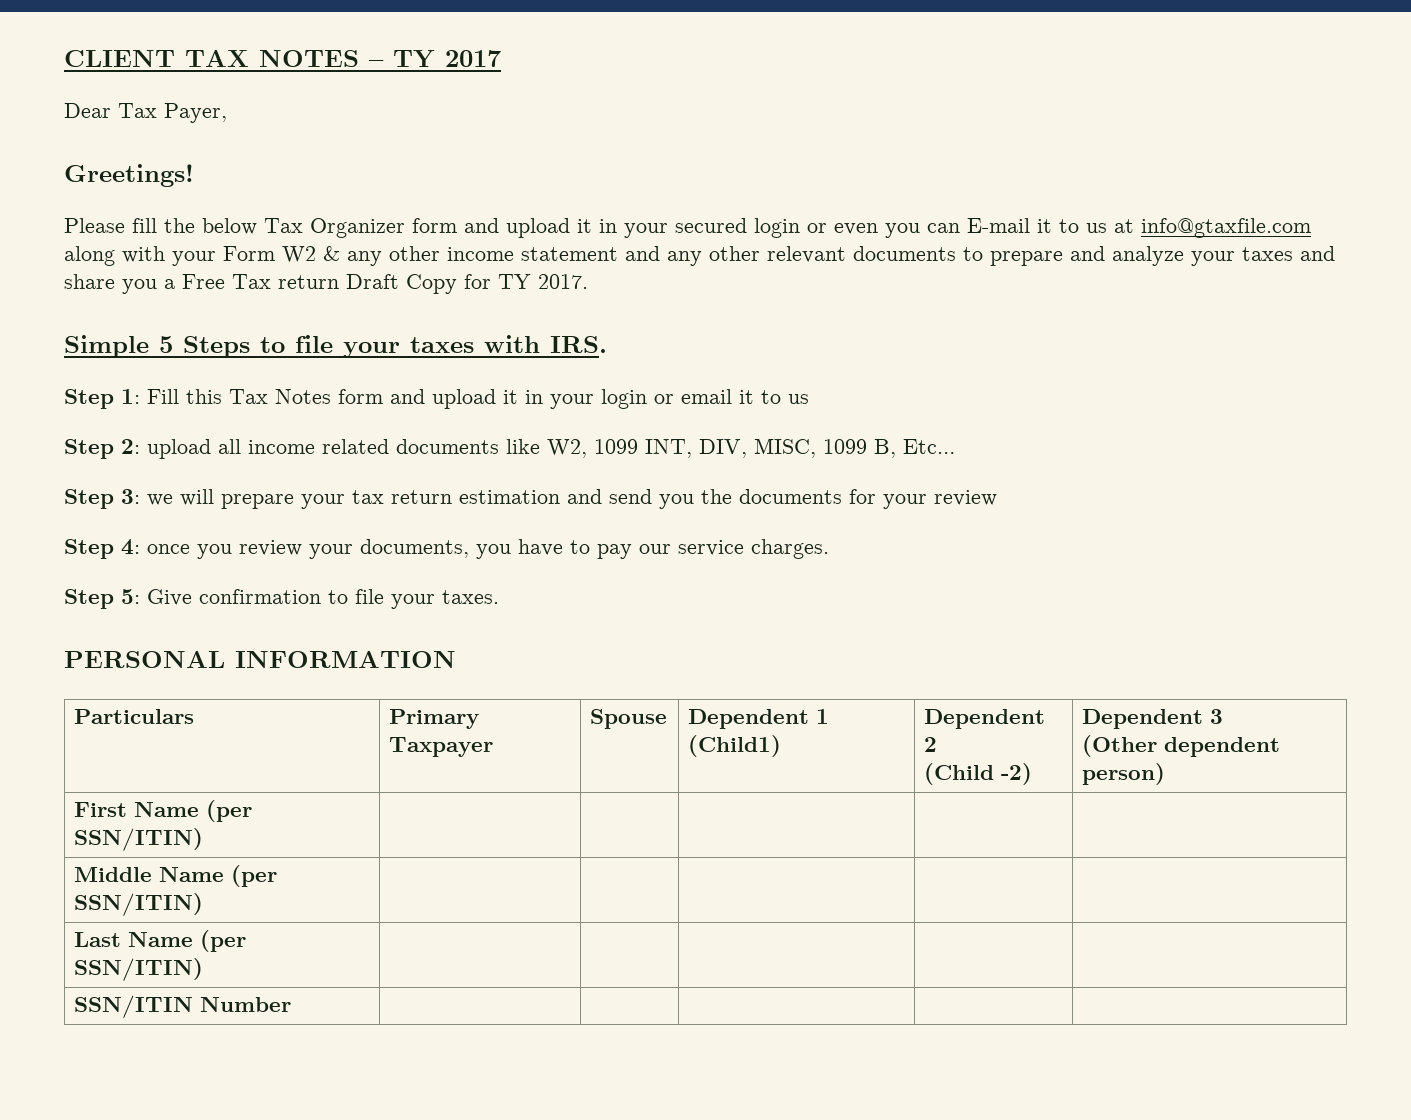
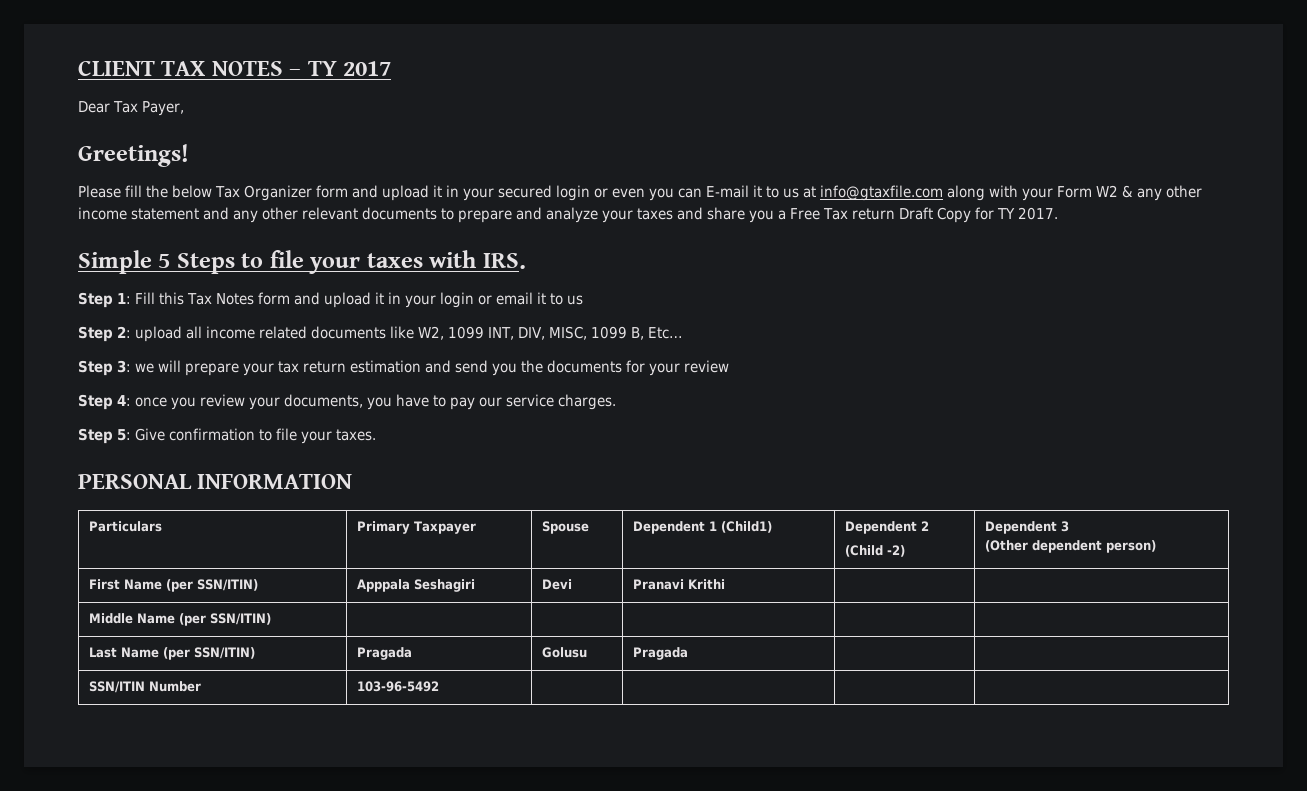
- First Name (per SSN/ITIN) | | | | |
+ First Name (per SSN/ITIN) | Apppala Seshagiri | Devi | Pranavi Krithi | |
- Last Name (per SSN/ITIN) | | | | |
+ Last Name (per SSN/ITIN) | Pragada | Golusu | Pragada | |
- SSN/ITIN Number | | | | |
+ SSN/ITIN Number | 103-96-5492 | | | |

